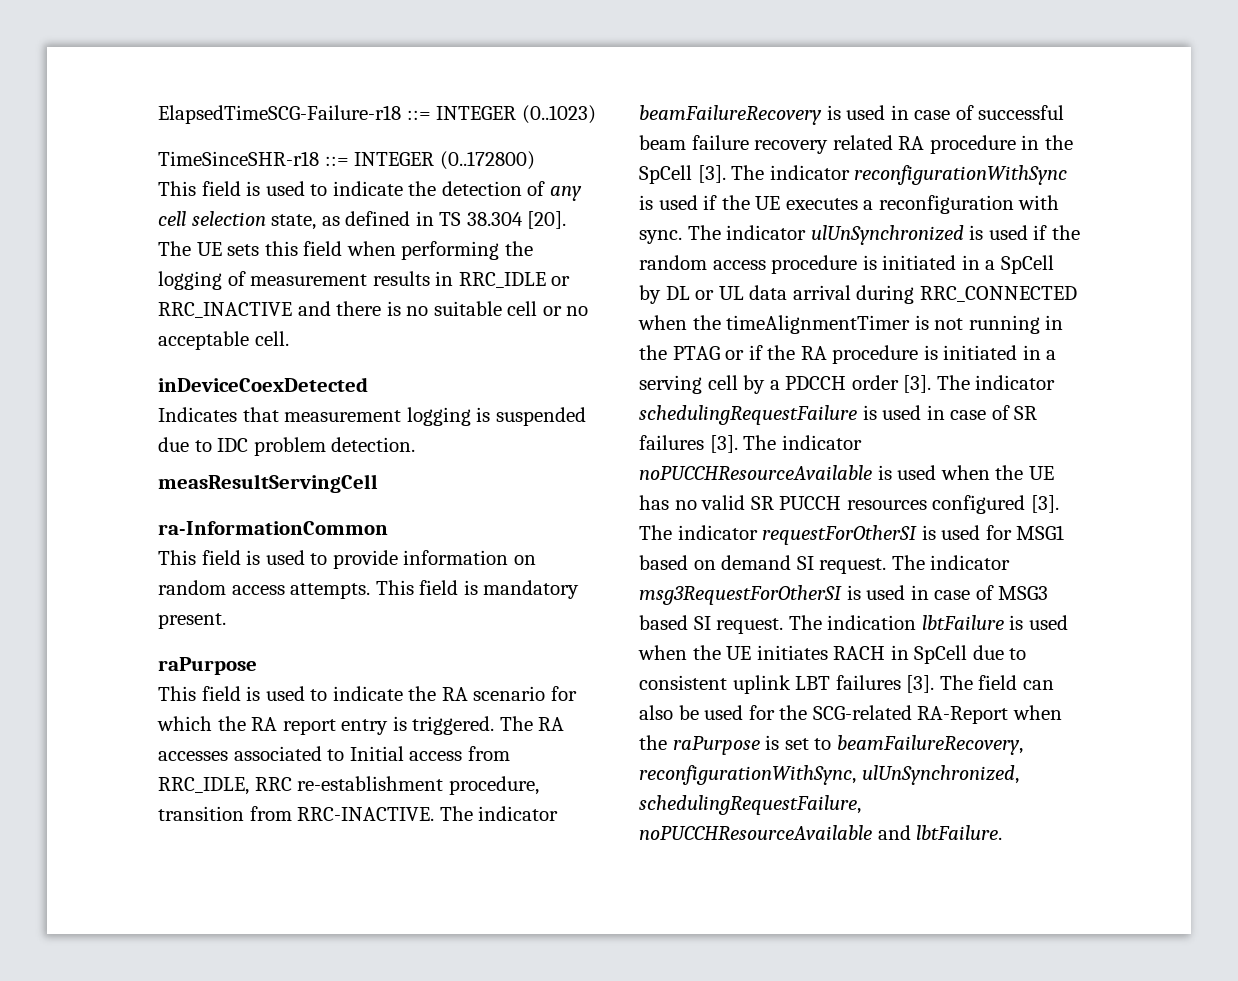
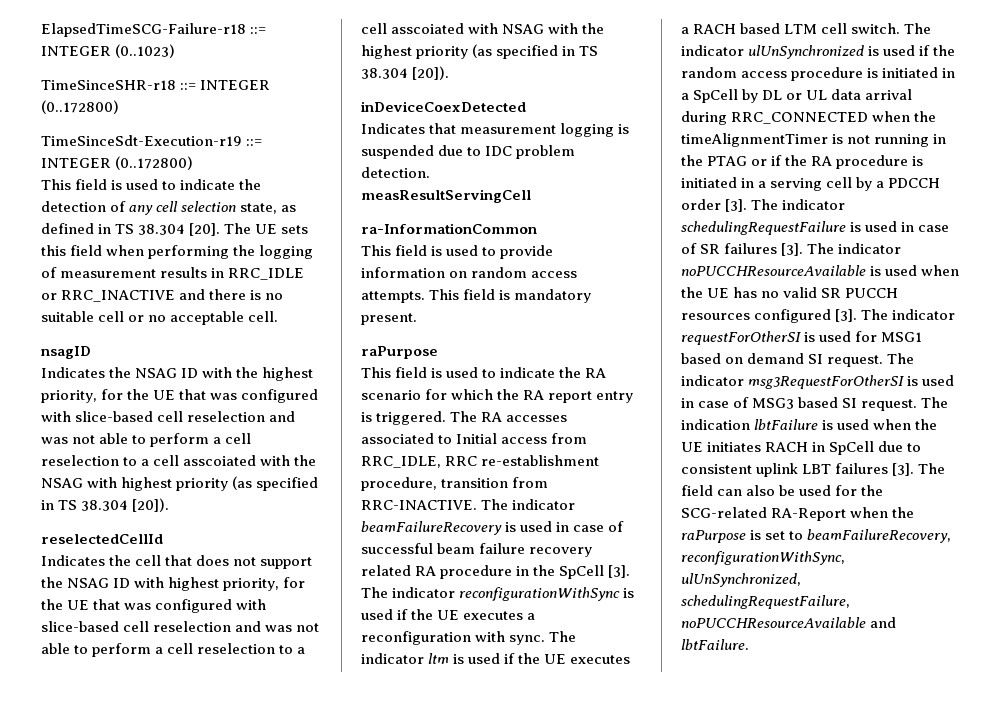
+ TimeSinceSdt-Execution-r19 ::= INTEGER (0..172800)
+ nsagID
+ Indicates the NSAG ID with the highest priority, for the UE that was configured with slice-based cell reselection and was not able to perform a cell reselection to a cell asscoiated with the NSAG with highest priority (as specified in TS 38.304 [20]).
+ reselectedCellId
+ Indicates the cell that does not support the NSAG ID with highest priority, for the UE that was configured with slice-based cell reselection and was not able to perform a cell reselection to a cell asscoiated with NSAG with the highest priority (as specified in TS 38.304 [20]).
- The indicator ulUnSynchronized is used if the random access procedure is initiated in a SpCell by DL or UL data arrival during RRC_CONNECTED when the timeAlignmentTimer is not running in the PTAG or if the RA procedure is initiated in a serving cell by a PDCCH order [3].
+ The indicator ltm is used if the UE executes a RACH based LTM cell switch. The indicator ulUnSynchronized is used if the random access procedure is initiated in a SpCell by DL or UL data arrival during RRC_CONNECTED when the timeAlignmentTimer is not running in the PTAG or if the RA procedure is initiated in a serving cell by a PDCCH order [3].

